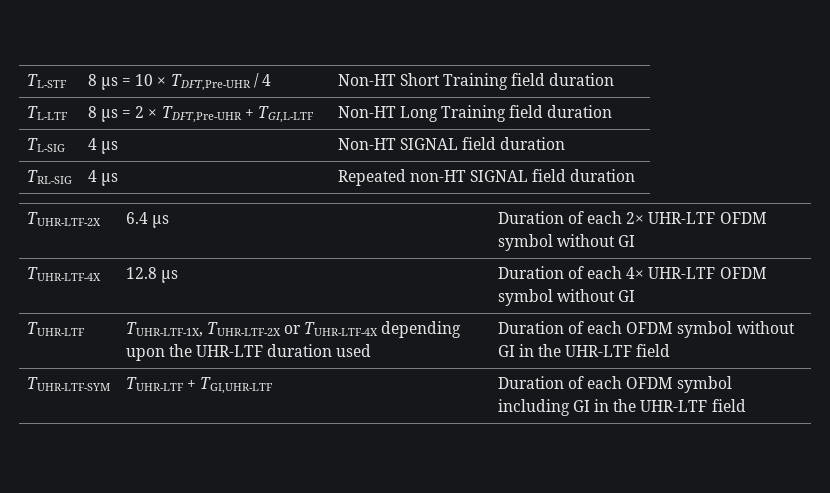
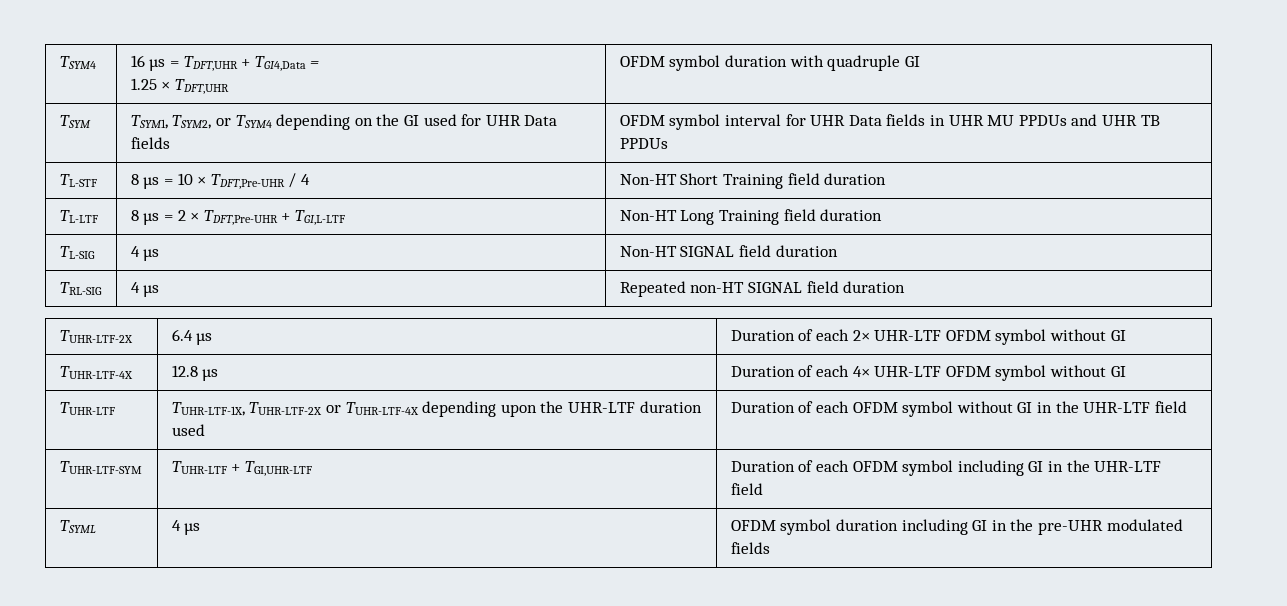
+ TSYM4 | 16 µs = TDFT,UHR + TGI4,Data =
+ 1.25 × TDFT,UHR | OFDM symbol duration with quadruple GI
+ TSYM | TSYM1, TSYM2, or TSYM4 depending on the GI used for UHR Data fields | OFDM symbol interval for UHR Data fields in UHR MU PPDUs and UHR TB PPDUs
+ TSYML | 4 µs | OFDM symbol duration including GI in the pre-UHR modulated fields

